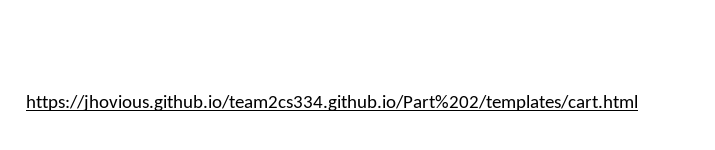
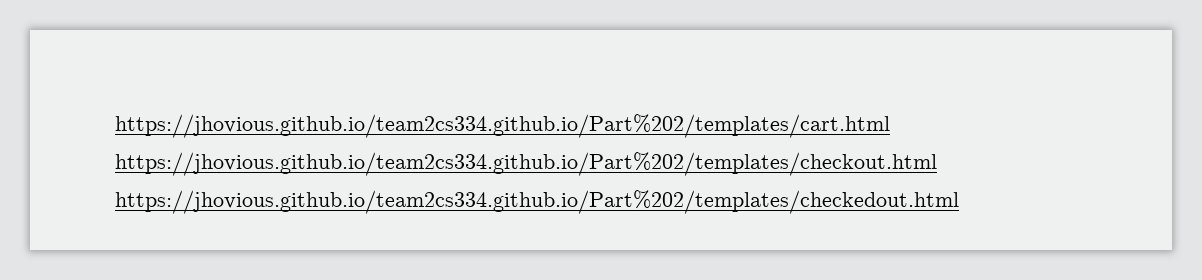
+ https://jhovious.github.io/team2cs334.github.io/Part%202/templates/checkout.html
+ https://jhovious.github.io/team2cs334.github.io/Part%202/templates/checkedout.html

